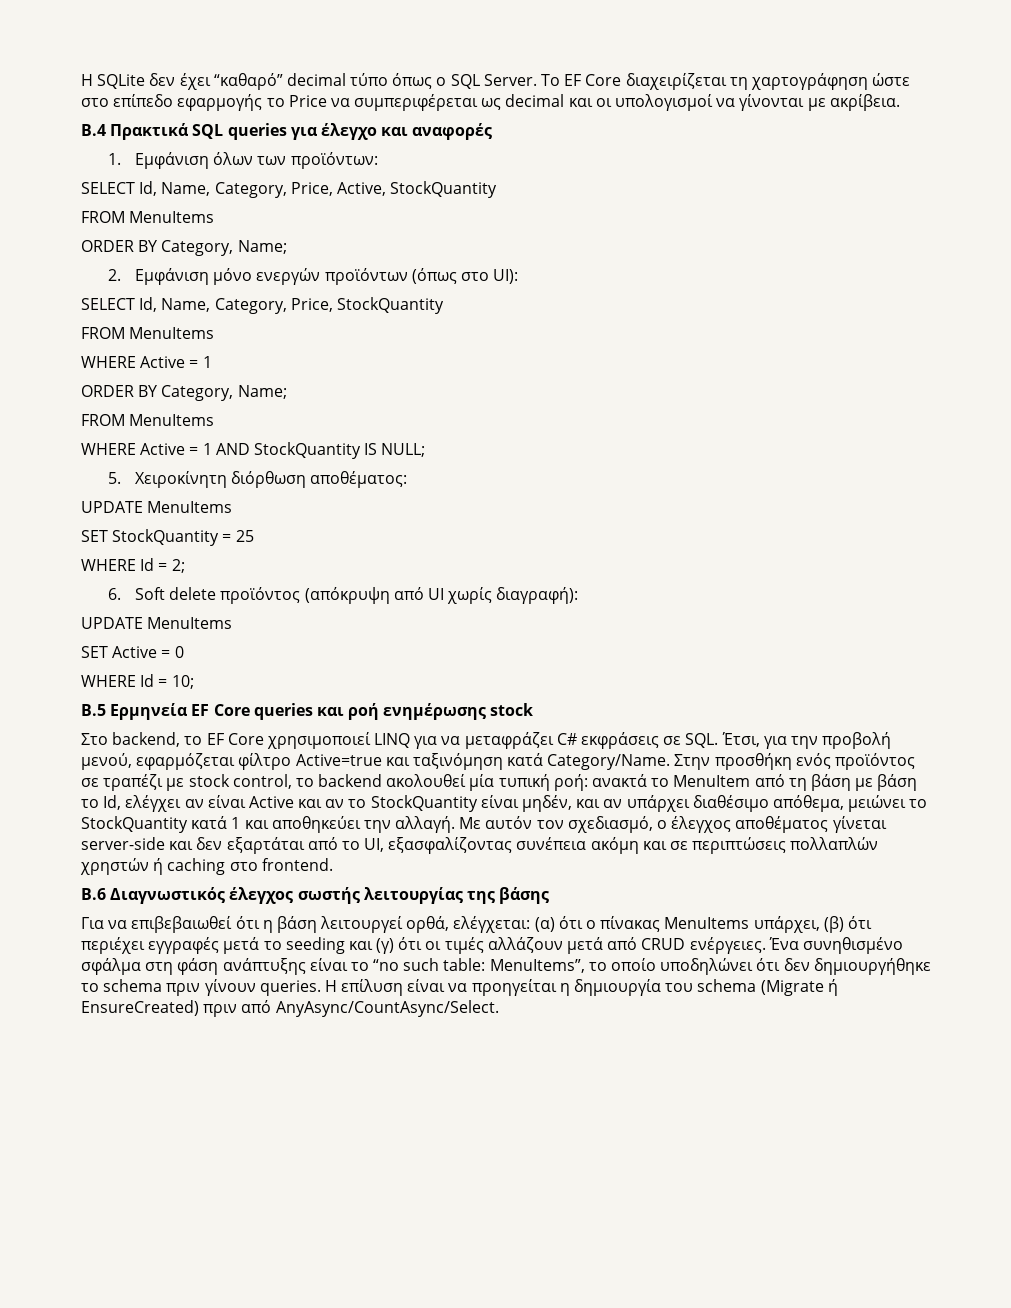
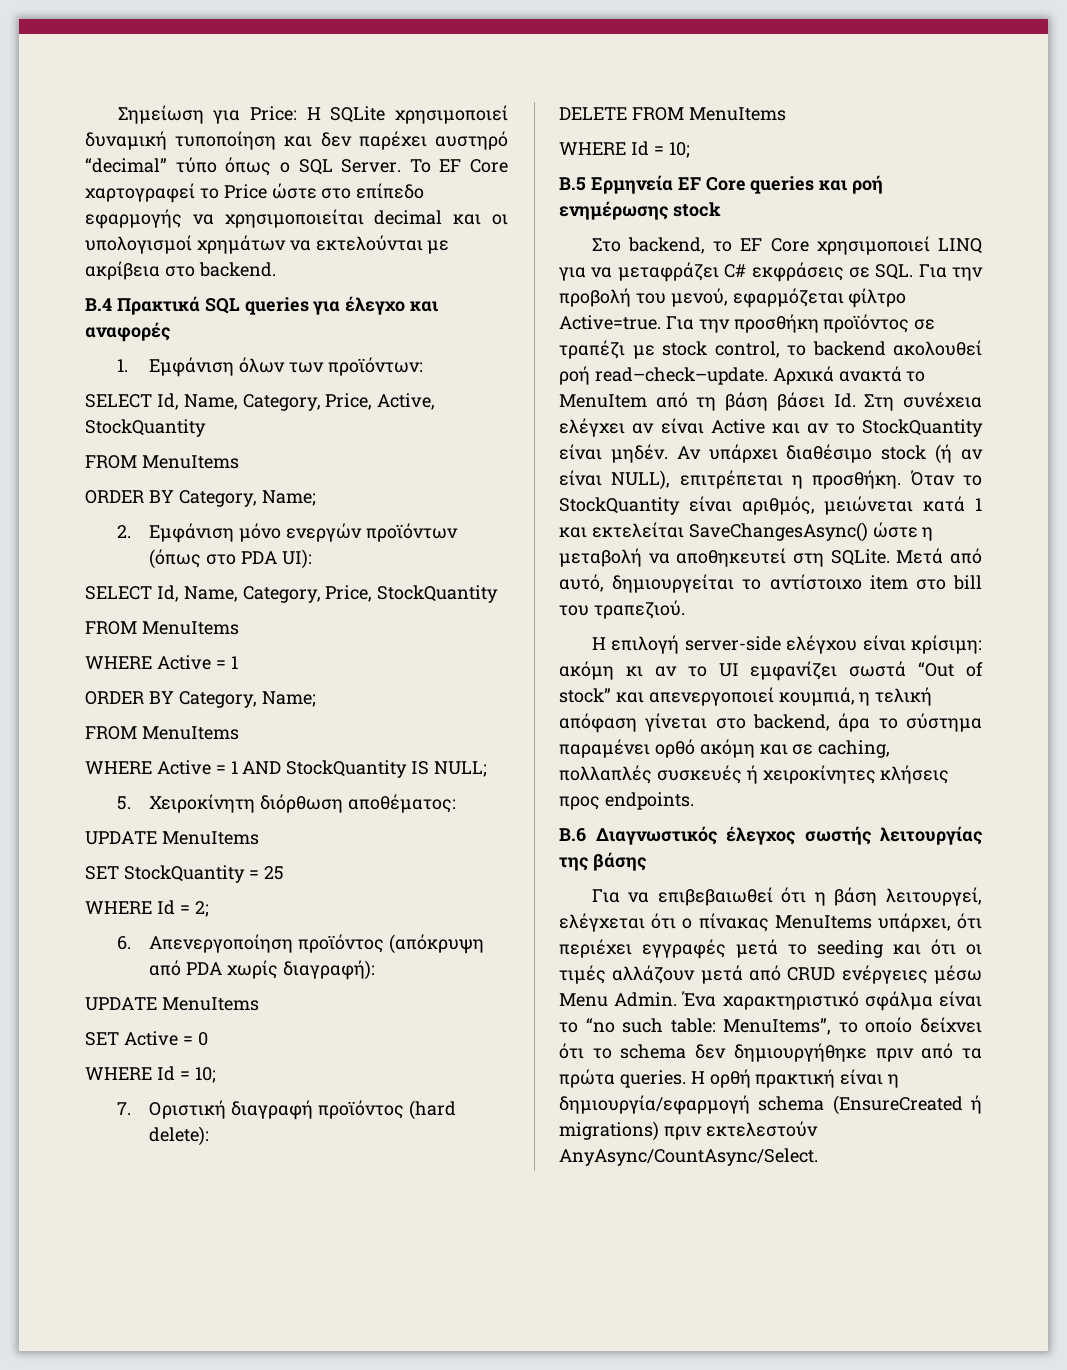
- Η SQLite δεν έχει “καθαρό” decimal τύπο όπως ο SQL Server.
+ Σημείωση για Price: Η SQLite χρησιμοποιεί δυναμική τυποποίηση και δεν παρέχει αυστηρό “decimal” τύπο όπως ο SQL Server.
- Το EF Core διαχειρίζεται τη χαρτογράφηση ώστε στο επίπεδο εφαρμογής το Price να συμπεριφέρεται ως decimal και οι υπολογισμοί να γίνονται με ακρίβεια.
+ Το EF Core χαρτογραφεί το Price ώστε στο επίπεδο εφαρμογής να χρησιμοποιείται decimal και οι υπολογισμοί χρημάτων να εκτελούνται με ακρίβεια στο backend.
- 2. Εμφάνιση μόνο ενεργών προϊόντων (όπως στο UI):
+ 2. Εμφάνιση μόνο ενεργών προϊόντων (όπως στο PDA UI):
- 6. Soft delete προϊόντος (απόκρυψη από UI χωρίς διαγραφή):
+ 6. Απενεργοποίηση προϊόντος (απόκρυψη από PDA χωρίς διαγραφή):
+ 7. Οριστική διαγραφή προϊόντος (hard delete):
+ DELETE FROM MenuItems
+ WHERE Id = 10;
- Στο backend, το EF Core χρησιμοποιεί LINQ για να μεταφράζει C# εκφράσεις σε SQL. Έτσι, για την προβολή μενού, εφαρμόζεται φίλτρο Active=true και ταξινόμηση κατά Category/Name. Στην προσθήκη ενός προϊόντος σε τραπέζι με stock control, το backend ακολουθεί μία τυπική ροή: ανακτά το MenuItem από τη βάση με βάση το Id, ελέγχει αν είναι Active και αν το StockQuantity είναι μηδέν, και αν υπάρχει διαθέσιμο απόθεμα, μειώνει το StockQuantity κατά 1 και αποθηκεύει την αλλαγή. Με αυτόν τον σχεδιασμό, ο έλεγχος αποθέματος γίνεται server-side και δεν εξαρτάται από το UI, εξασφαλίζοντας συνέπεια ακόμη και σε περιπτώσεις πολλαπλών χρηστών ή caching στο frontend.
+ Στο backend, το EF Core χρησιμοποιεί LINQ για να μεταφράζει C# εκφράσεις σε SQL. Για την προβολή του μενού, εφαρμόζεται φίλτρο Active=true. Για την προσθήκη προϊόντος σε τραπέζι με stock control, το backend ακολουθεί ροή read–check–update. Αρχικά ανακτά το MenuItem από τη βάση βάσει Id. Στη συνέχεια ελέγχει αν είναι Active και αν το StockQuantity είναι μηδέν. Αν υπάρχει διαθέσιμο stock (ή αν είναι NULL), επιτρέπεται η προσθήκη. Όταν το StockQuantity είναι αριθμός, μειώνεται κατά 1 και εκτελείται SaveChangesAsync() ώστε η μεταβολή να αποθηκευτεί στη SQLite. Μετά από αυτό, δημιουργείται το αντίστοιχο item στο bill του τραπεζιού.
+ Η επιλογή server-side ελέγχου είναι κρίσιμη: ακόμη κι αν το UI εμφανίζει σωστά “Out of stock” και απενεργοποιεί κουμπιά, η τελική απόφαση γίνεται στο backend, άρα το σύστημα παραμένει ορθό ακόμη και σε caching, πολλαπλές συσκευές ή χειροκίνητες κλήσεις προς endpoints.
- Για να επιβεβαιωθεί ότι η βάση λειτουργεί ορθά, ελέγχεται: (α) ότι ο πίνακας MenuItems υπάρχει, (β) ότι περιέχει εγγραφές μετά το seeding και (γ) ότι οι τιμές αλλάζουν μετά από CRUD ενέργειες. Ένα συνηθισμένο σφάλμα στη φάση ανάπτυξης είναι το “no such table: MenuItems”, το οποίο υποδηλώνει ότι δεν δημιουργήθηκε το schema πριν γίνουν queries. Η επίλυση είναι να προηγείται η δημιουργία του schema (Migrate ή EnsureCreated) πριν από AnyAsync/CountAsync/Select.
+ Για να επιβεβαιωθεί ότι η βάση λειτουργεί, ελέγχεται ότι ο πίνακας MenuItems υπάρχει, ότι περιέχει εγγραφές μετά το seeding και ότι οι τιμές αλλάζουν μετά από CRUD ενέργειες μέσω Menu Admin. Ένα χαρακτηριστικό σφάλμα είναι το “no such table: MenuItems”, το οποίο δείχνει ότι το schema δεν δημιουργήθηκε πριν από τα πρώτα queries. Η ορθή πρακτική είναι η δημιουργία/εφαρμογή schema (EnsureCreated ή migrations) πριν εκτελεστούν AnyAsync/CountAsync/Select.

